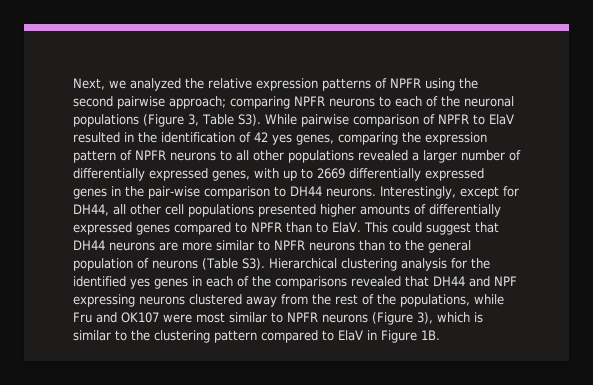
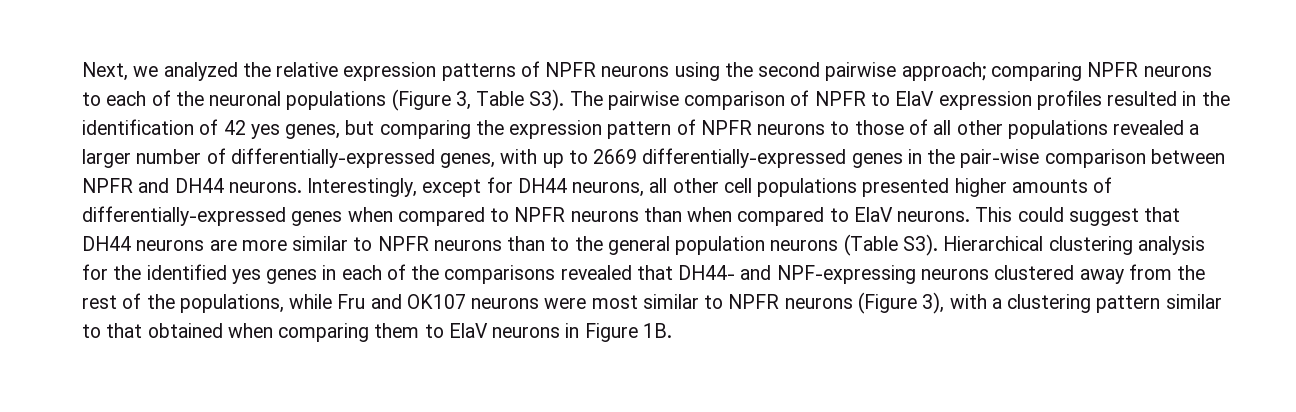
- Next, we analyzed the relative expression patterns of NPFR using the second pairwise approach;
+ Next, we analyzed the relative expression patterns of NPFR neurons using the second pairwise approach;
- comparing NPFR neurons to each of the neuronal populations (Figure 3, Table S3). While pairwise comparison of NPFR to ElaV resulted in the identification of 42 yes genes, comparing the expression pattern of NPFR neurons to all other populations revealed a larger number of differentially expressed genes, with up to 2669 differentially expressed genes in the pair-wise comparison to DH44 neurons.
+ comparing NPFR neurons to each of the neuronal populations (Figure 3, Table S3). The pairwise comparison of NPFR to ElaV expression profiles resulted in the identification of 42 yes genes, but comparing the expression pattern of NPFR neurons to those of all other populations revealed a larger number of differentially-expressed genes, with up to 2669 differentially-expressed genes in the pair-wise comparison between NPFR and DH44 neurons.
- Interestingly, except for DH44, all other cell populations presented higher amounts of differentially expressed genes compared to NPFR than to ElaV.
+ Interestingly, except for DH44 neurons, all other cell populations presented higher amounts of differentially-expressed genes when compared to NPFR neurons than when compared to ElaV neurons.
- This could suggest that DH44 neurons are more similar to NPFR neurons than to the general population of neurons (Table S3). Hierarchical clustering analysis for the identified yes genes in each of the comparisons revealed that DH44 and NPF expressing neurons clustered away from the rest of the populations, while Fru and OK107 were most similar to NPFR neurons (Figure 3), which is similar to the clustering pattern compared to ElaV in Figure 1B.
+ This could suggest that DH44 neurons are more similar to NPFR neurons than to the general population neurons (Table S3). Hierarchical clustering analysis for the identified yes genes in each of the comparisons revealed that DH44- and NPF-expressing neurons clustered away from the rest of the populations, while Fru and OK107 neurons were most similar to NPFR neurons (Figure 3), with a clustering pattern similar to that obtained when comparing them to ElaV neurons in Figure 1B.

